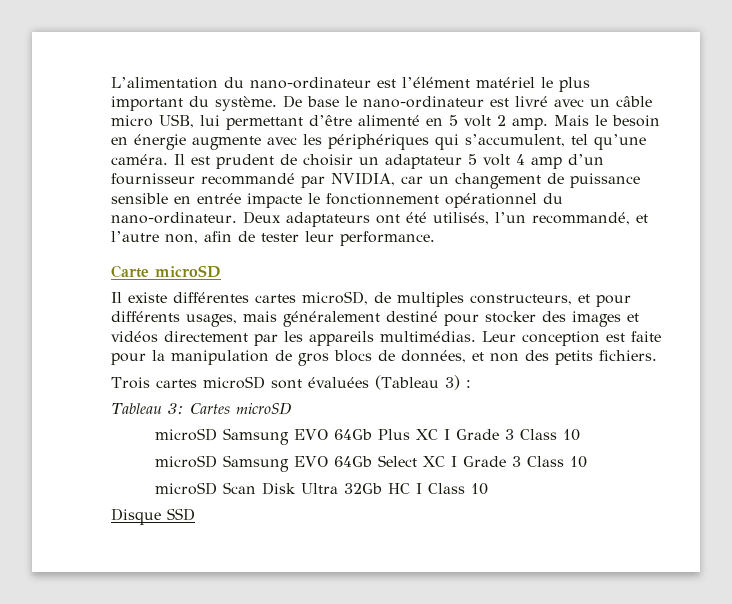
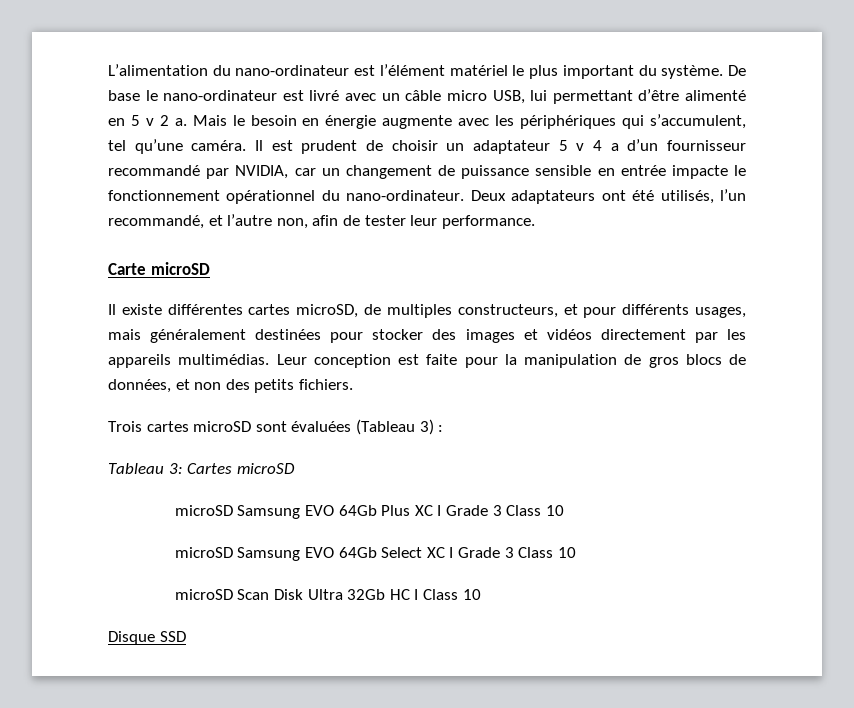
- De base le nano-ordinateur est livré avec un câble micro USB, lui permettant d’être alimenté en 5 volt 2 amp.
+ De base le nano-ordinateur est livré avec un câble micro USB, lui permettant d’être alimenté en 5 v 2 a.
- Il est prudent de choisir un adaptateur 5 volt 4 amp d’un fournisseur recommandé par NVIDIA, car un changement de puissance sensible en entrée impacte le fonctionnement opérationnel du nano-ordinateur.
+ Il est prudent de choisir un adaptateur 5 v 4 a d’un fournisseur recommandé par NVIDIA, car un changement de puissance sensible en entrée impacte le fonctionnement opérationnel du nano-ordinateur.
- Il existe différentes cartes microSD, de multiples constructeurs, et pour différents usages, mais généralement destiné pour stocker des images et vidéos directement par les appareils multimédias.
+ Il existe différentes cartes microSD, de multiples constructeurs, et pour différents usages, mais généralement destinées pour stocker des images et vidéos directement par les appareils multimédias.

